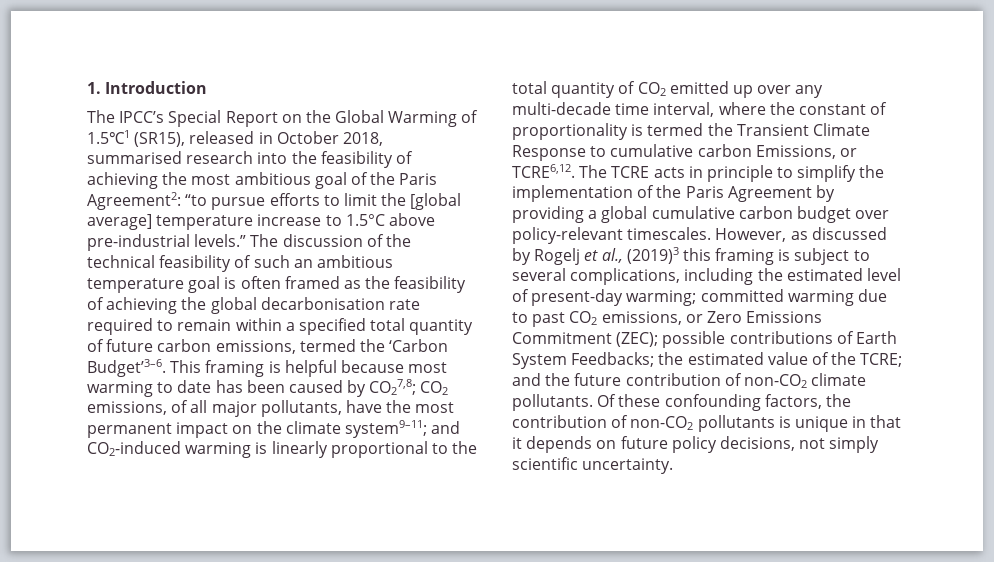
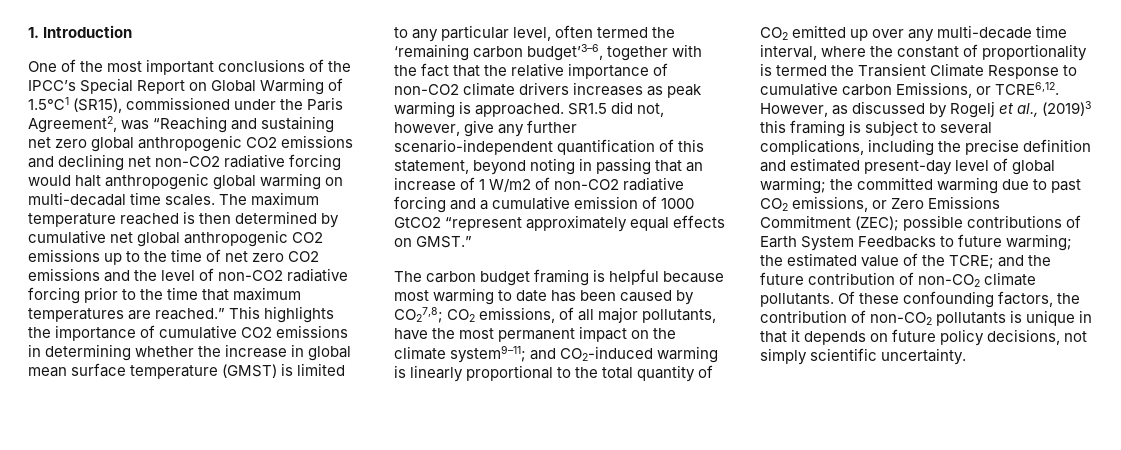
- The IPCC’s Special Report on the Global Warming of 1.5℃1 (SR15), released in October 2018, summarised research into the feasibility of achieving the most ambitious goal of the Paris Agreement2: “to pursue efforts to limit the [global average] temperature increase to 1.5°C above pre-industrial levels.” The discussion of the technical feasibility of such an ambitious temperature goal is often framed as the feasibility of achieving the global decarbonisation rate required to remain within a specified total quantity of future carbon emissions, termed the ‘Carbon Budget’3–6. This framing is helpful because most warming to date has been caused by CO27,8;
+ One of the most important conclusions of the IPCC’s Special Report on Global Warming of 1.5℃1 (SR15), commissioned under the Paris Agreement2, was “Reaching and sustaining net zero global anthropogenic CO2 emissions and declining net non-CO2 radiative forcing would halt anthropogenic global warming on multi-decadal time scales. The maximum temperature reached is then determined by cumulative net global anthropogenic CO2 emissions up to the time of net zero CO2 emissions and the level of non-CO2 radiative forcing prior to the time that maximum temperatures are reached.” This highlights the importance of cumulative CO2 emissions in determining whether the increase in global mean surface temperature (GMST) is limited to any particular level, often termed the ‘remaining carbon budget’3–6, together with the fact that the relative importance of non-CO2 climate drivers increases as peak warming is approached. SR1.5 did not, however, give any further scenario-independent quantification of this statement, beyond noting in passing that an increase of 1 W/m2 of non-CO2 radiative forcing and a cumulative emission of 1000 GtCO2 “represent approximately equal effects on GMST.”
+ The carbon budget framing is helpful because most warming to date has been caused by CO27,8;
- The TCRE acts in principle to simplify the implementation of the Paris Agreement by providing a global cumulative carbon budget over policy-relevant timescales.
- However, as discussed by Rogelj et al., (2019)3 this framing is subject to several complications, including the estimated level of present-day warming; committed warming due to past CO2 emissions, or Zero Emissions Commitment (ZEC); possible contributions of Earth System Feedbacks; the estimated value of the TCRE; and the future contribution of non-CO2 climate pollutants.
+ However, as discussed by Rogelj et al., (2019)3 this framing is subject to several complications, including the precise definition and estimated present-day level of global warming; the committed warming due to past CO2 emissions, or Zero Emissions Commitment (ZEC); possible contributions of Earth System Feedbacks to future warming; the estimated value of the TCRE; and the future contribution of non-CO2 climate pollutants.

